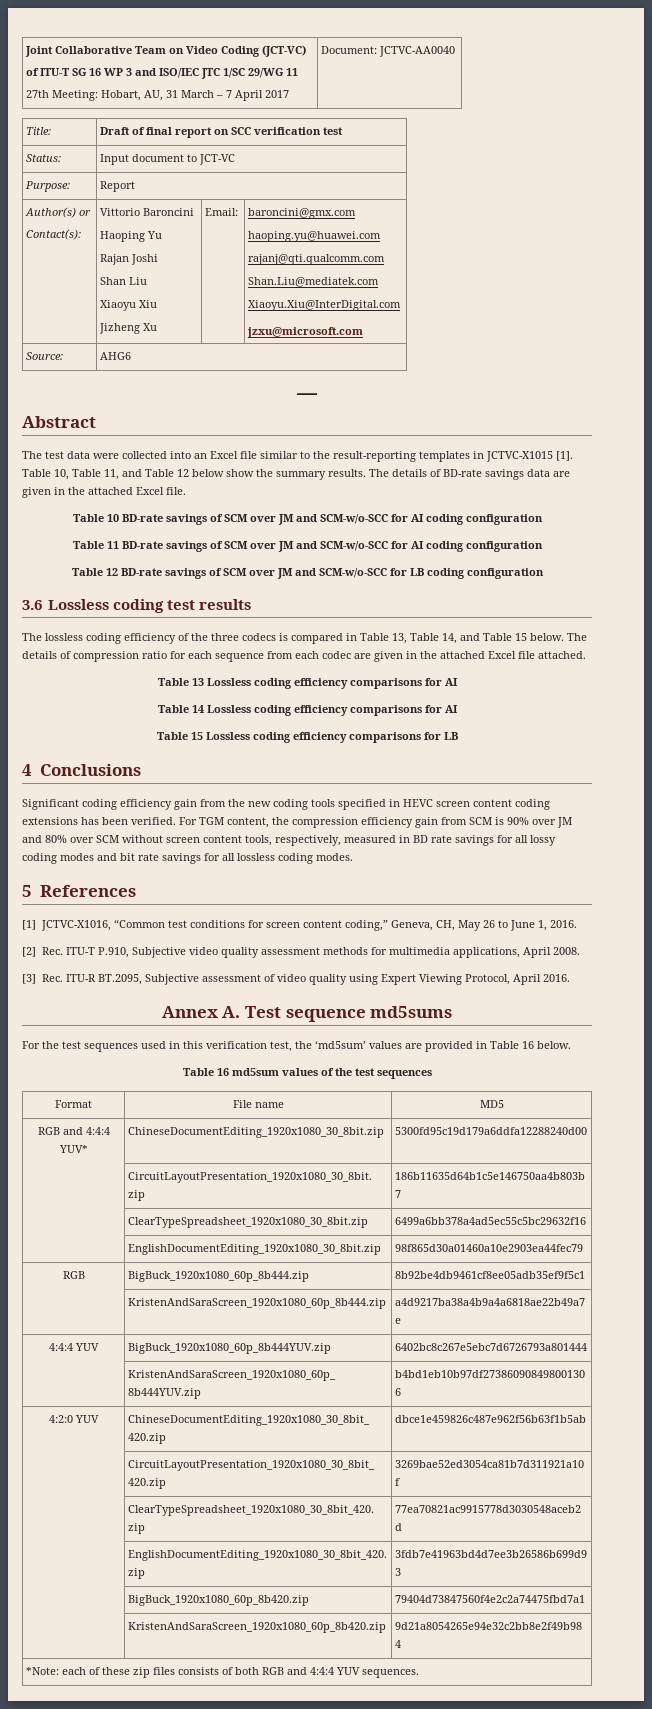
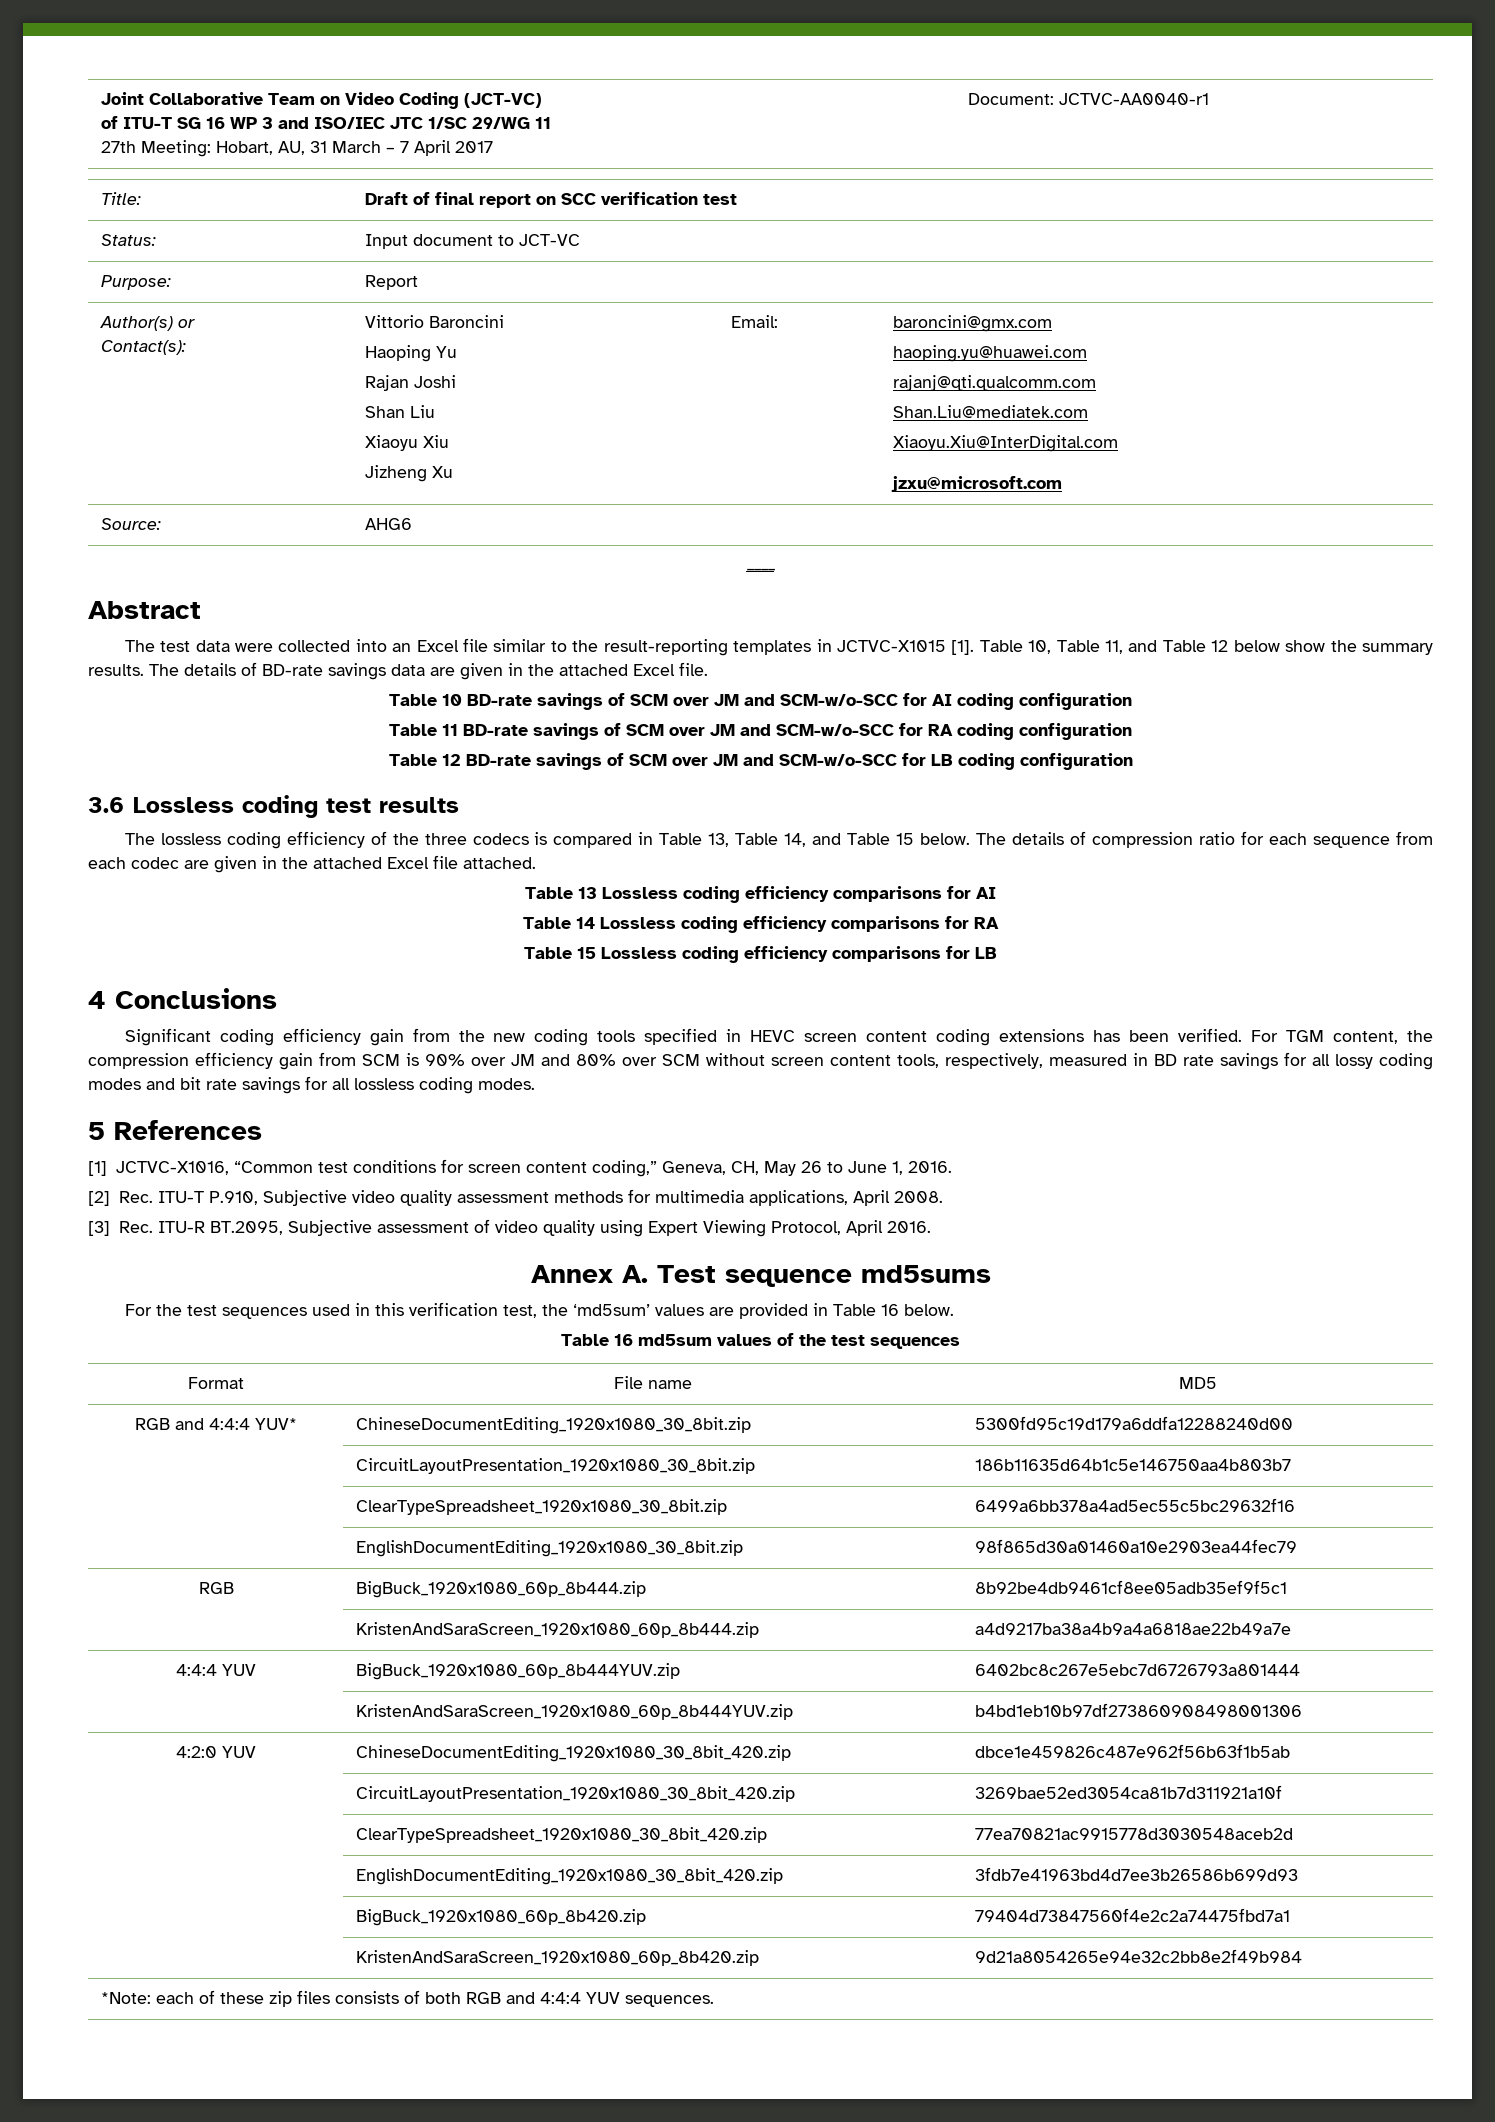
  Joint Collaborative Team on Video Coding (JCT-VC)
  of ITU-T SG 16 WP 3 and ISO/IEC JTC 1/SC 29/WG 11
- 27th Meeting: Hobart, AU, 31 March – 7 April 2017 | Document: JCTVC-AA0040
+ 27th Meeting: Hobart, AU, 31 March – 7 April 2017 | Document: JCTVC-AA0040-r1
- Table 11 BD-rate savings of SCM over JM and SCM-w/o-SCC for AI coding configuration
+ Table 11 BD-rate savings of SCM over JM and SCM-w/o-SCC for RA coding configuration
- Table 14 Lossless coding efficiency comparisons for AI
+ Table 14 Lossless coding efficiency comparisons for RA

